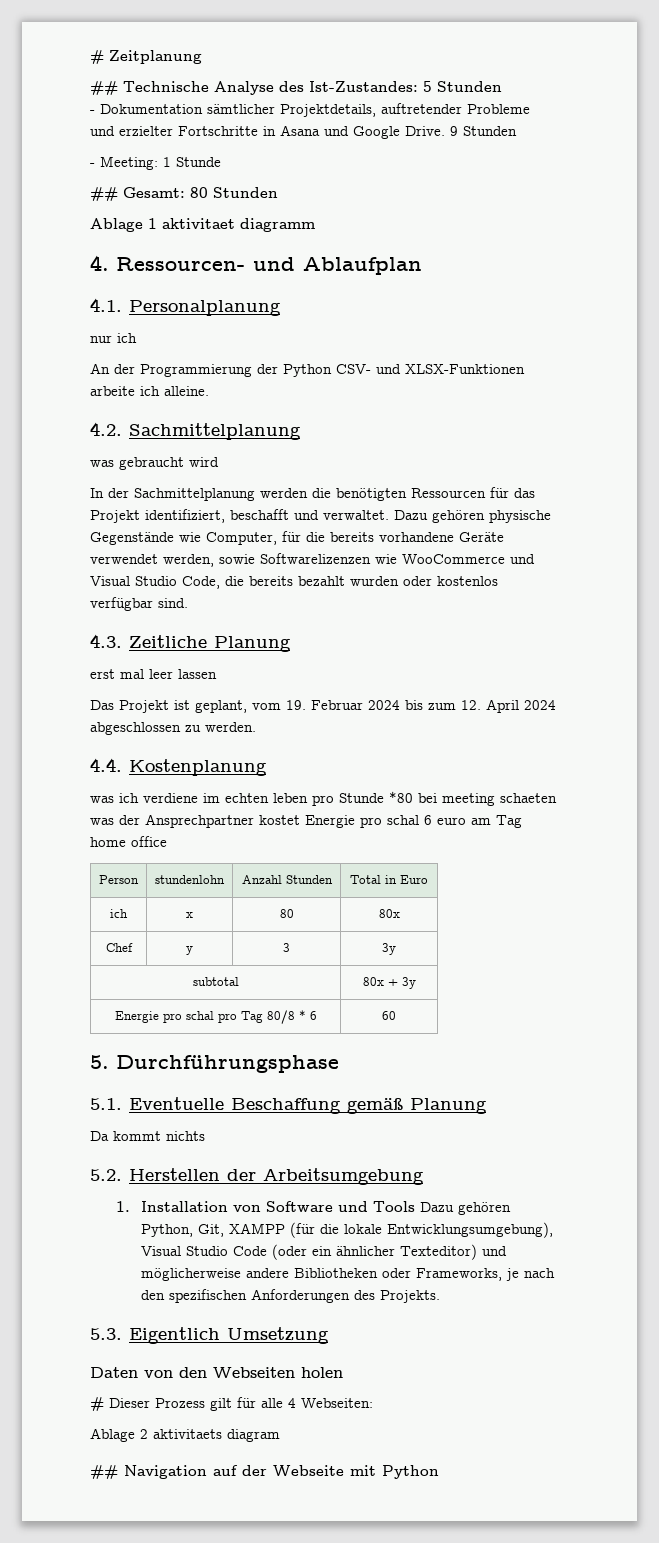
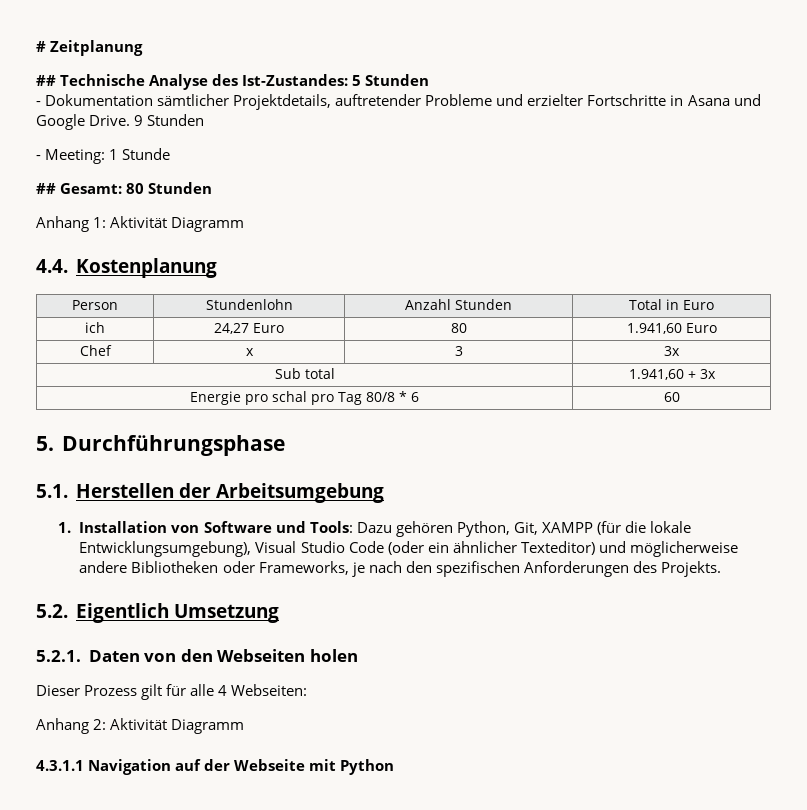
- Ablage 1 aktivitaet diagramm
- 4. Ressourcen- und Ablaufplan
- 4.1. Personalplanung
- nur ich
- An der Programmierung der Python CSV- und XLSX-Funktionen arbeite ich alleine.
- 4.2. Sachmittelplanung
- was gebraucht wird
- In der Sachmittelplanung werden die benötigten Ressourcen für das Projekt identifiziert, beschafft und verwaltet. Dazu gehören physische Gegenstände wie Computer, für die bereits vorhandene Geräte verwendet werden, sowie Softwarelizenzen wie WooCommerce und Visual Studio Code, die bereits bezahlt wurden oder kostenlos verfügbar sind.
- 4.3. Zeitliche Planung
- erst mal leer lassen
- Das Projekt ist geplant, vom 19. Februar 2024 bis zum 12. April 2024 abgeschlossen zu werden.
+ Anhang 1: Aktivität Diagramm
  4.4. Kostenplanung
- was ich verdiene im echten leben pro Stunde *80 bei meeting schaeten was der Ansprechpartner kostet Energie pro schal 6 euro am Tag home office
- Person | stundenlohn | Anzahl Stunden | Total in Euro
+ Person | Stundenlohn | Anzahl Stunden | Total in Euro
- ich | x | 80 | 80x
+ ich | 24,27 Euro | 80 | 1.941,60 Euro
- Chef | y | 3 | 3y
- subtotal | 80x + 3y
+ Chef | x | 3 | 3x
+ Sub total | 1.941,60 + 3x
- 5.1. Eventuelle Beschaffung gemäß Planung
- Da kommt nichts
- 5.2. Herstellen der Arbeitsumgebung
+ 5.1. Herstellen der Arbeitsumgebung
- 1. Installation von Software und Tools Dazu gehören Python, Git, XAMPP (für die lokale Entwicklungsumgebung), Visual Studio Code (oder ein ähnlicher Texteditor) und möglicherweise andere Bibliotheken oder Frameworks, je nach den spezifischen Anforderungen des Projekts.
+ 1. Installation von Software und Tools: Dazu gehören Python, Git, XAMPP (für die lokale Entwicklungsumgebung), Visual Studio Code (oder ein ähnlicher Texteditor) und möglicherweise andere Bibliotheken oder Frameworks, je nach den spezifischen Anforderungen des Projekts.
- 5.3. Eigentlich Umsetzung
+ 5.2. Eigentlich Umsetzung
- Daten von den Webseiten holen
+ 5.2.1. Daten von den Webseiten holen
- # Dieser Prozess gilt für alle 4 Webseiten:
+ Dieser Prozess gilt für alle 4 Webseiten:
- Ablage 2 aktivitaets diagram
- ## Navigation auf der Webseite mit Python
+ Anhang 2: Aktivität Diagramm
+ 4.3.1.1 Navigation auf der Webseite mit Python

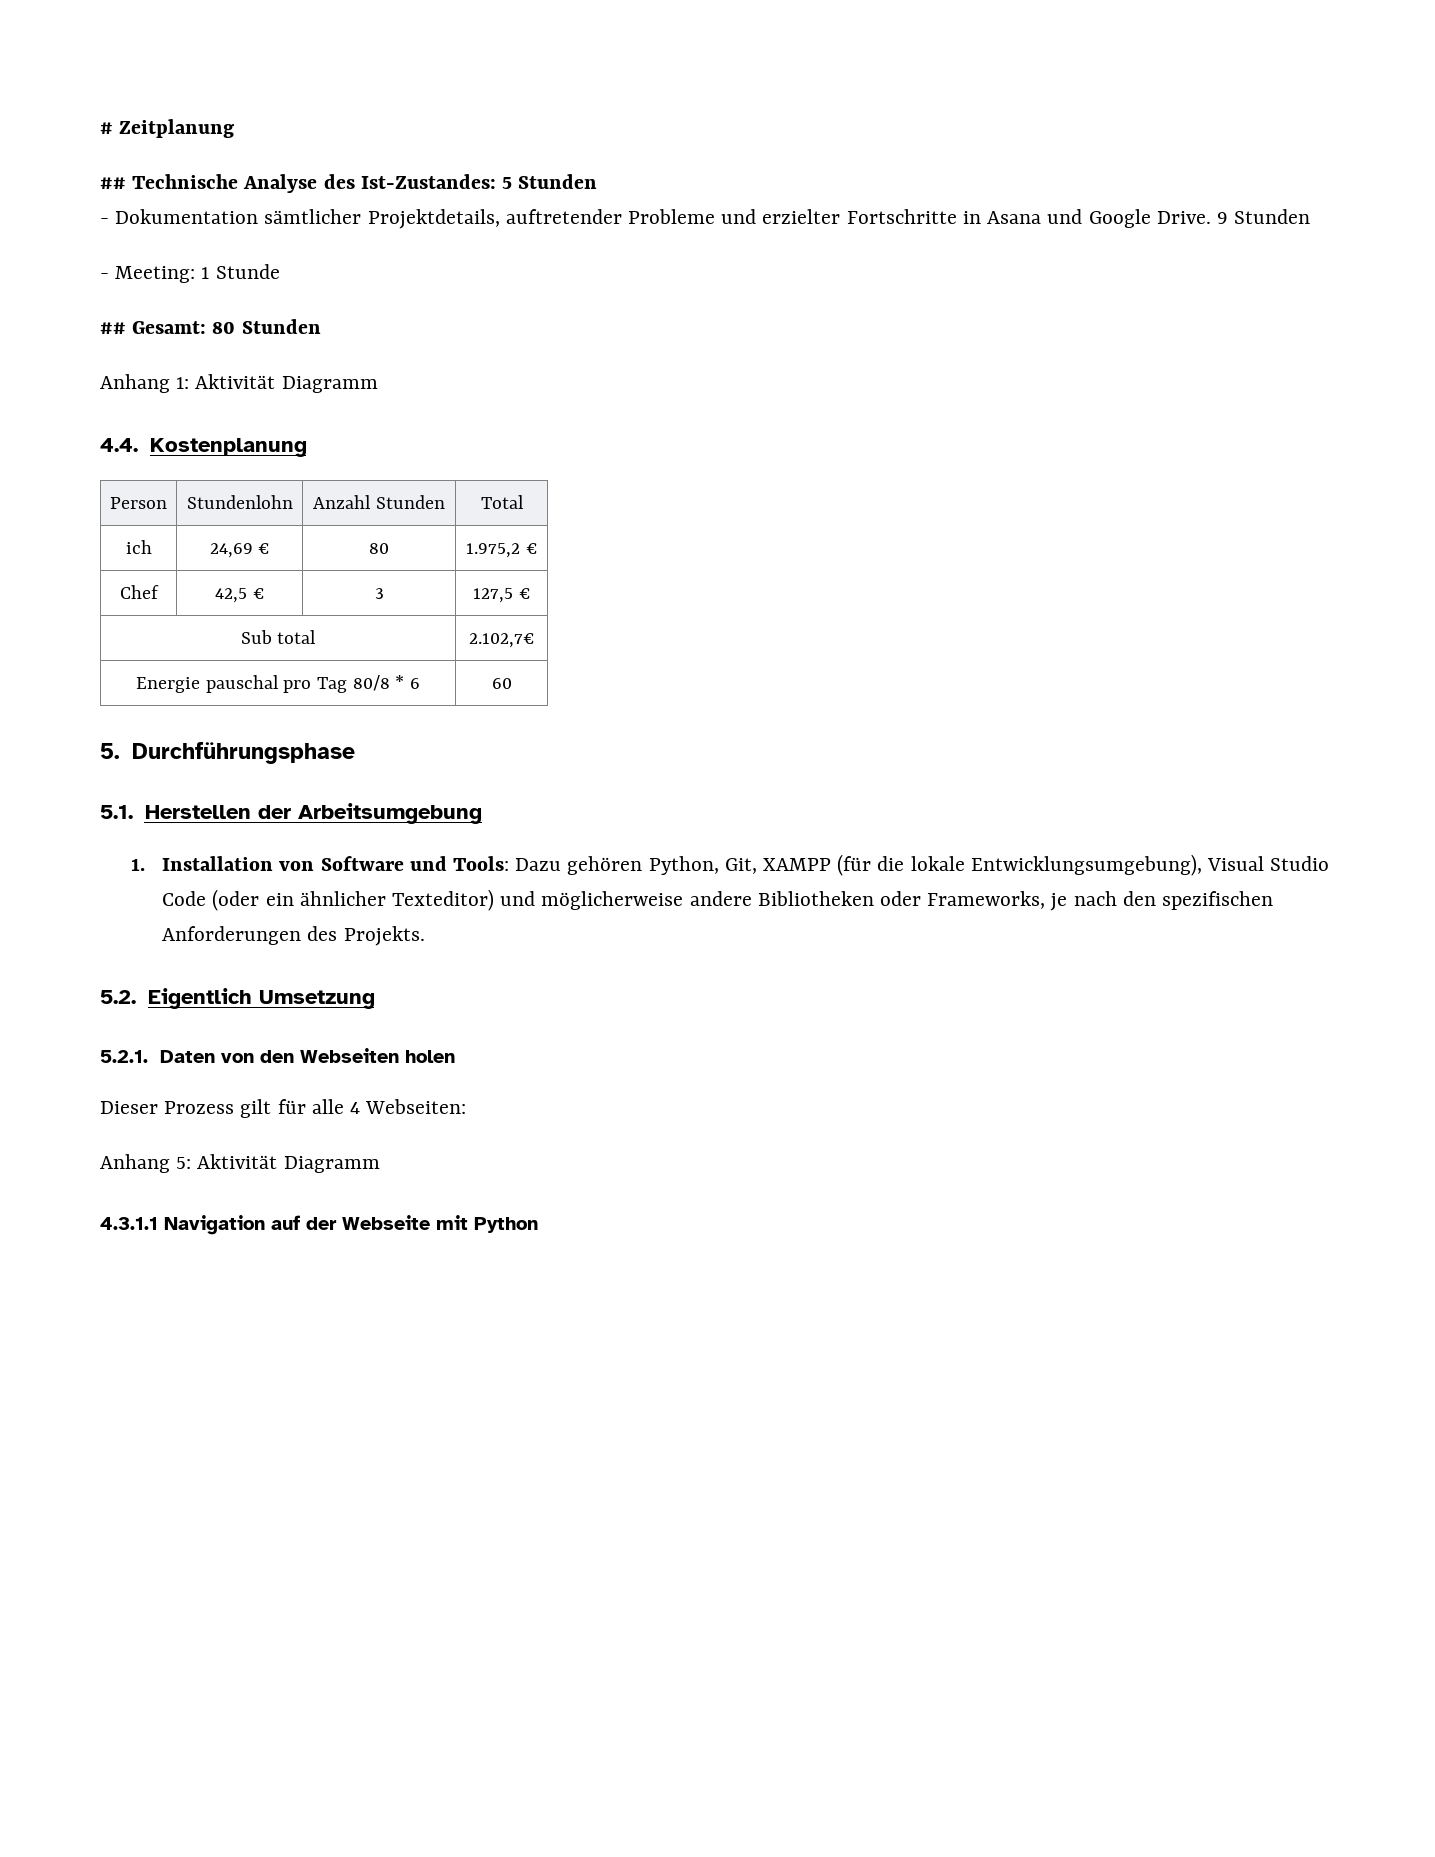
- Person | Stundenlohn | Anzahl Stunden | Total in Euro
+ Person | Stundenlohn | Anzahl Stunden | Total
- ich | 24,27 Euro | 80 | 1.941,60 Euro
+ ich | 24,69 € | 80 | 1.975,2 €
- Chef | x | 3 | 3x
+ Chef | 42,5 € | 3 | 127,5 €
- Sub total | 1.941,60 + 3x
+ Sub total | 2.102,7€
- Energie pro schal pro Tag 80/8 * 6 | 60
+ Energie pauschal pro Tag 80/8 * 6 | 60
- Anhang 2: Aktivität Diagramm
+ Anhang 5: Aktivität Diagramm

